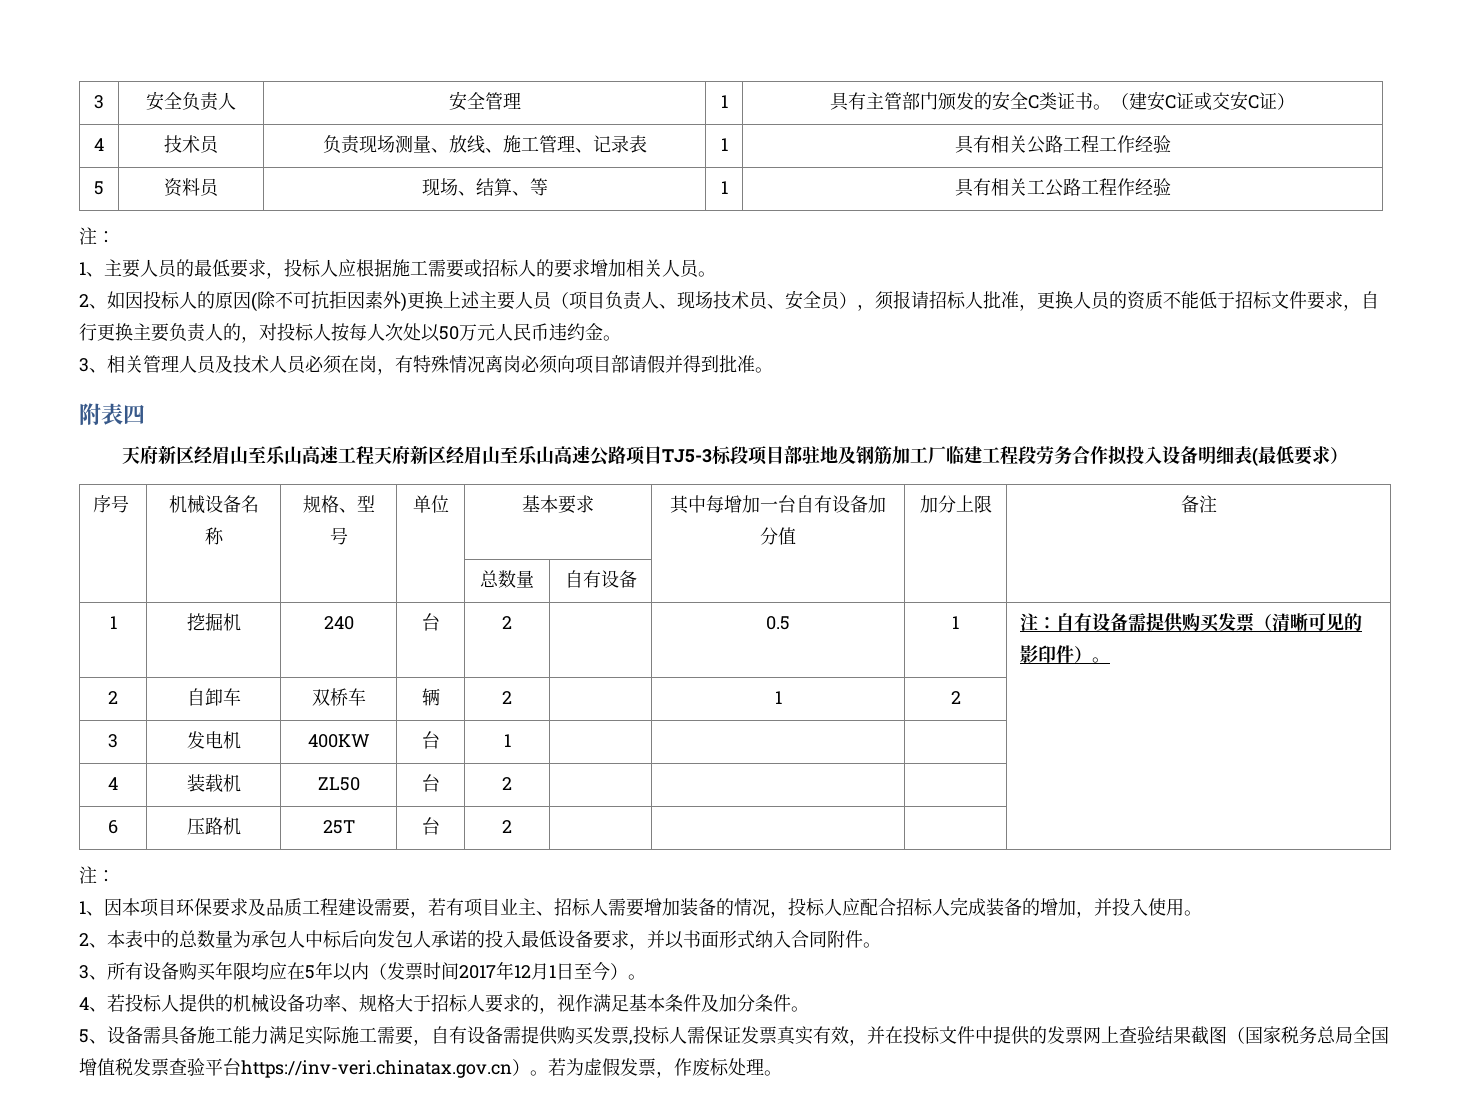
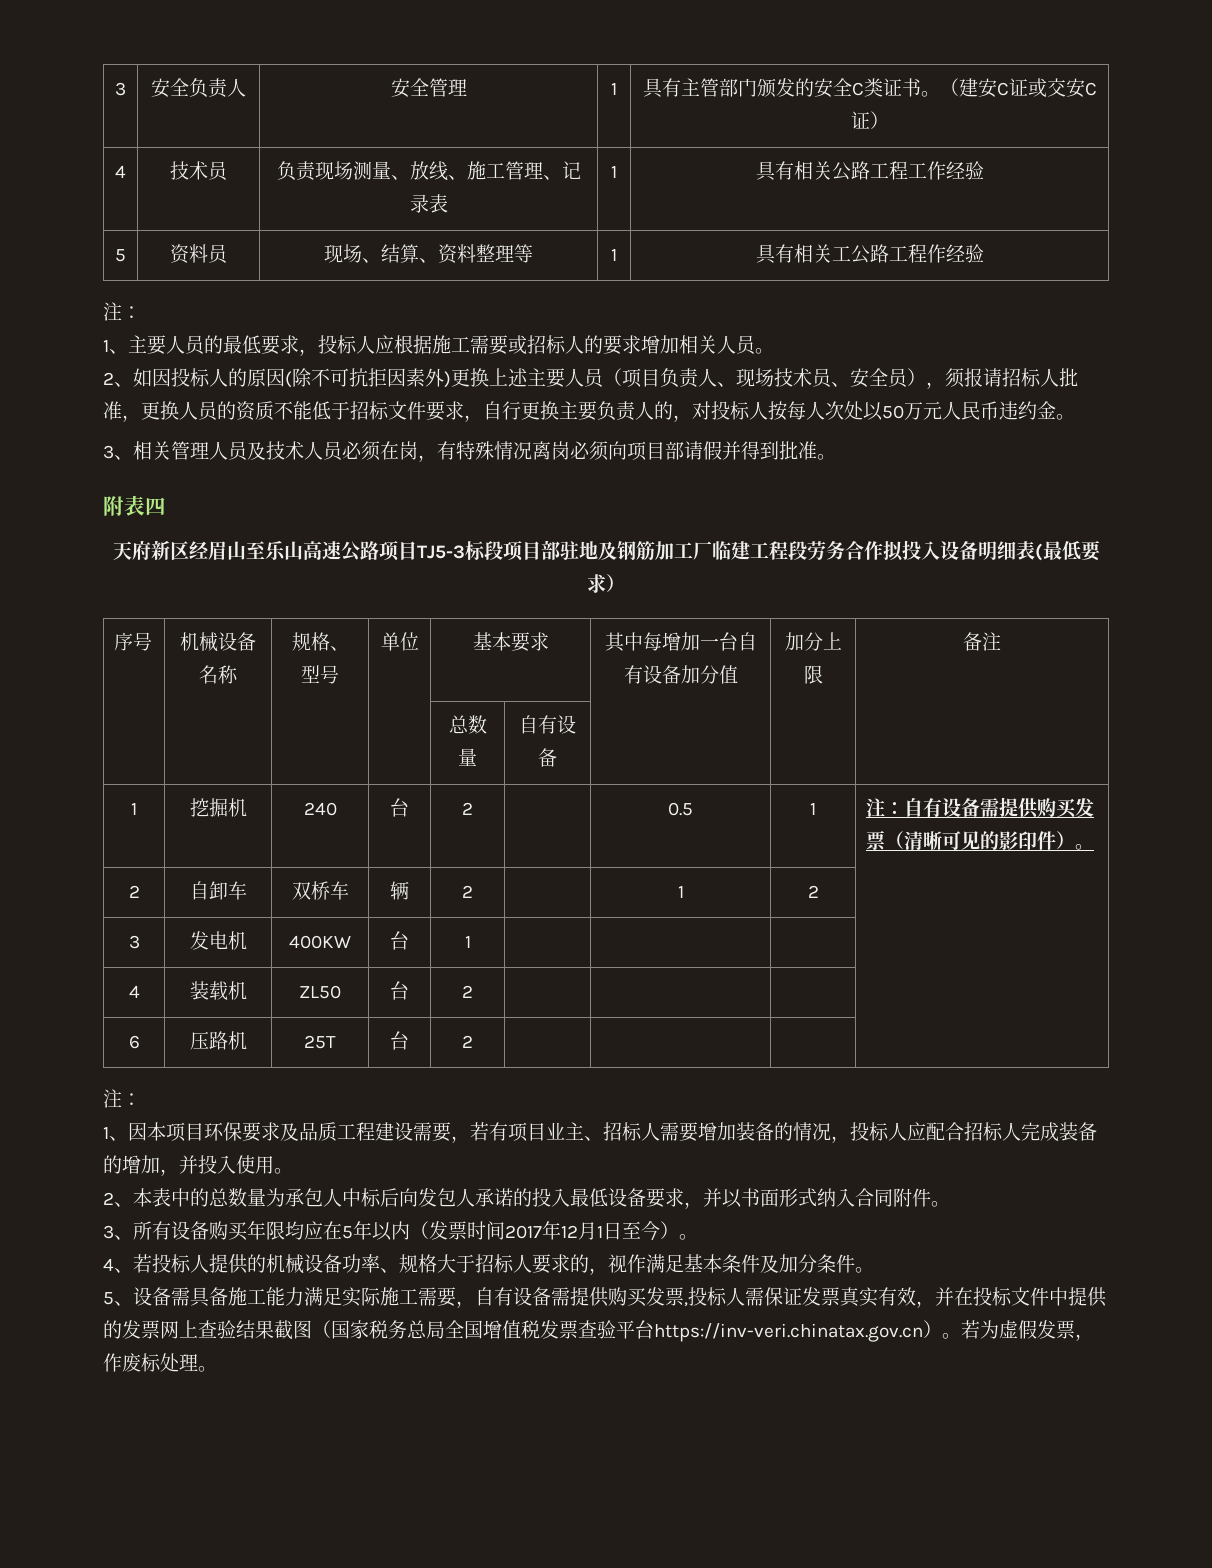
- 5 | 资料员 | 现场、结算、等 | 1 | 具有相关工公路工程作经验
+ 5 | 资料员 | 现场、结算、资料整理等 | 1 | 具有相关工公路工程作经验
- 天府新区经眉山至乐山高速工程天府新区经眉山至乐山高速公路项目TJ5-3标段项目部驻地及钢筋加工厂临建工程段劳务合作拟投入设备明细表(最低要求）
+ 天府新区经眉山至乐山高速公路项目TJ5-3标段项目部驻地及钢筋加工厂临建工程段劳务合作拟投入设备明细表(最低要求）

